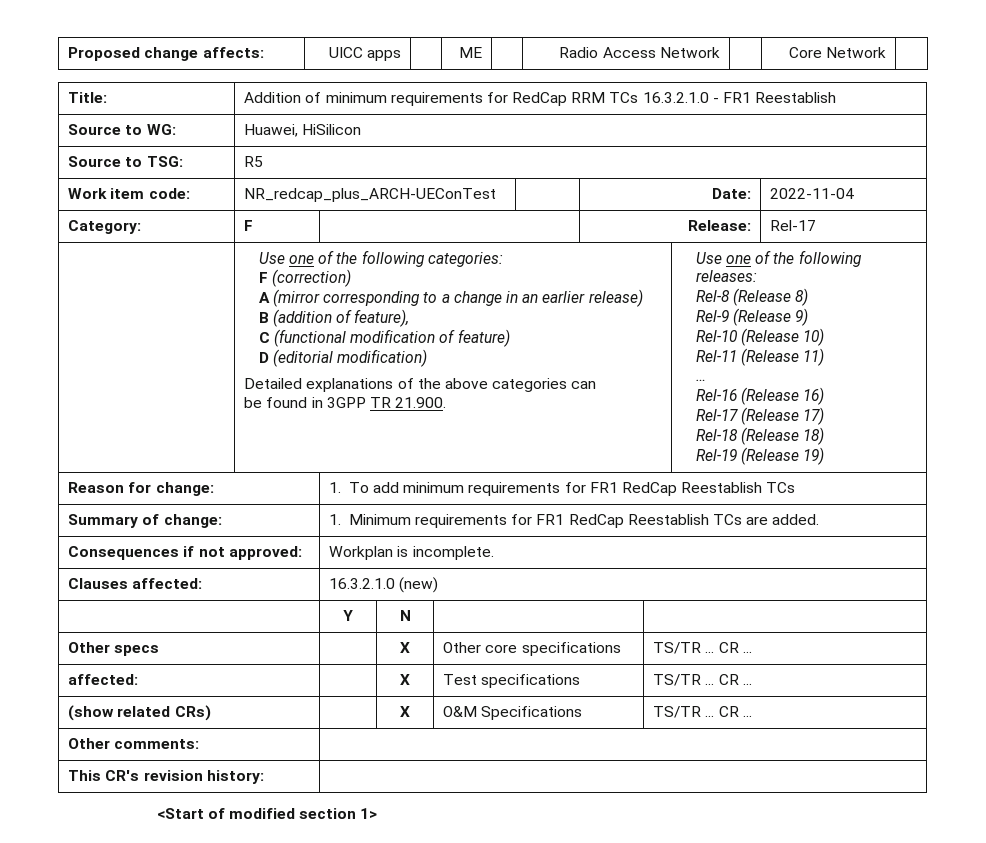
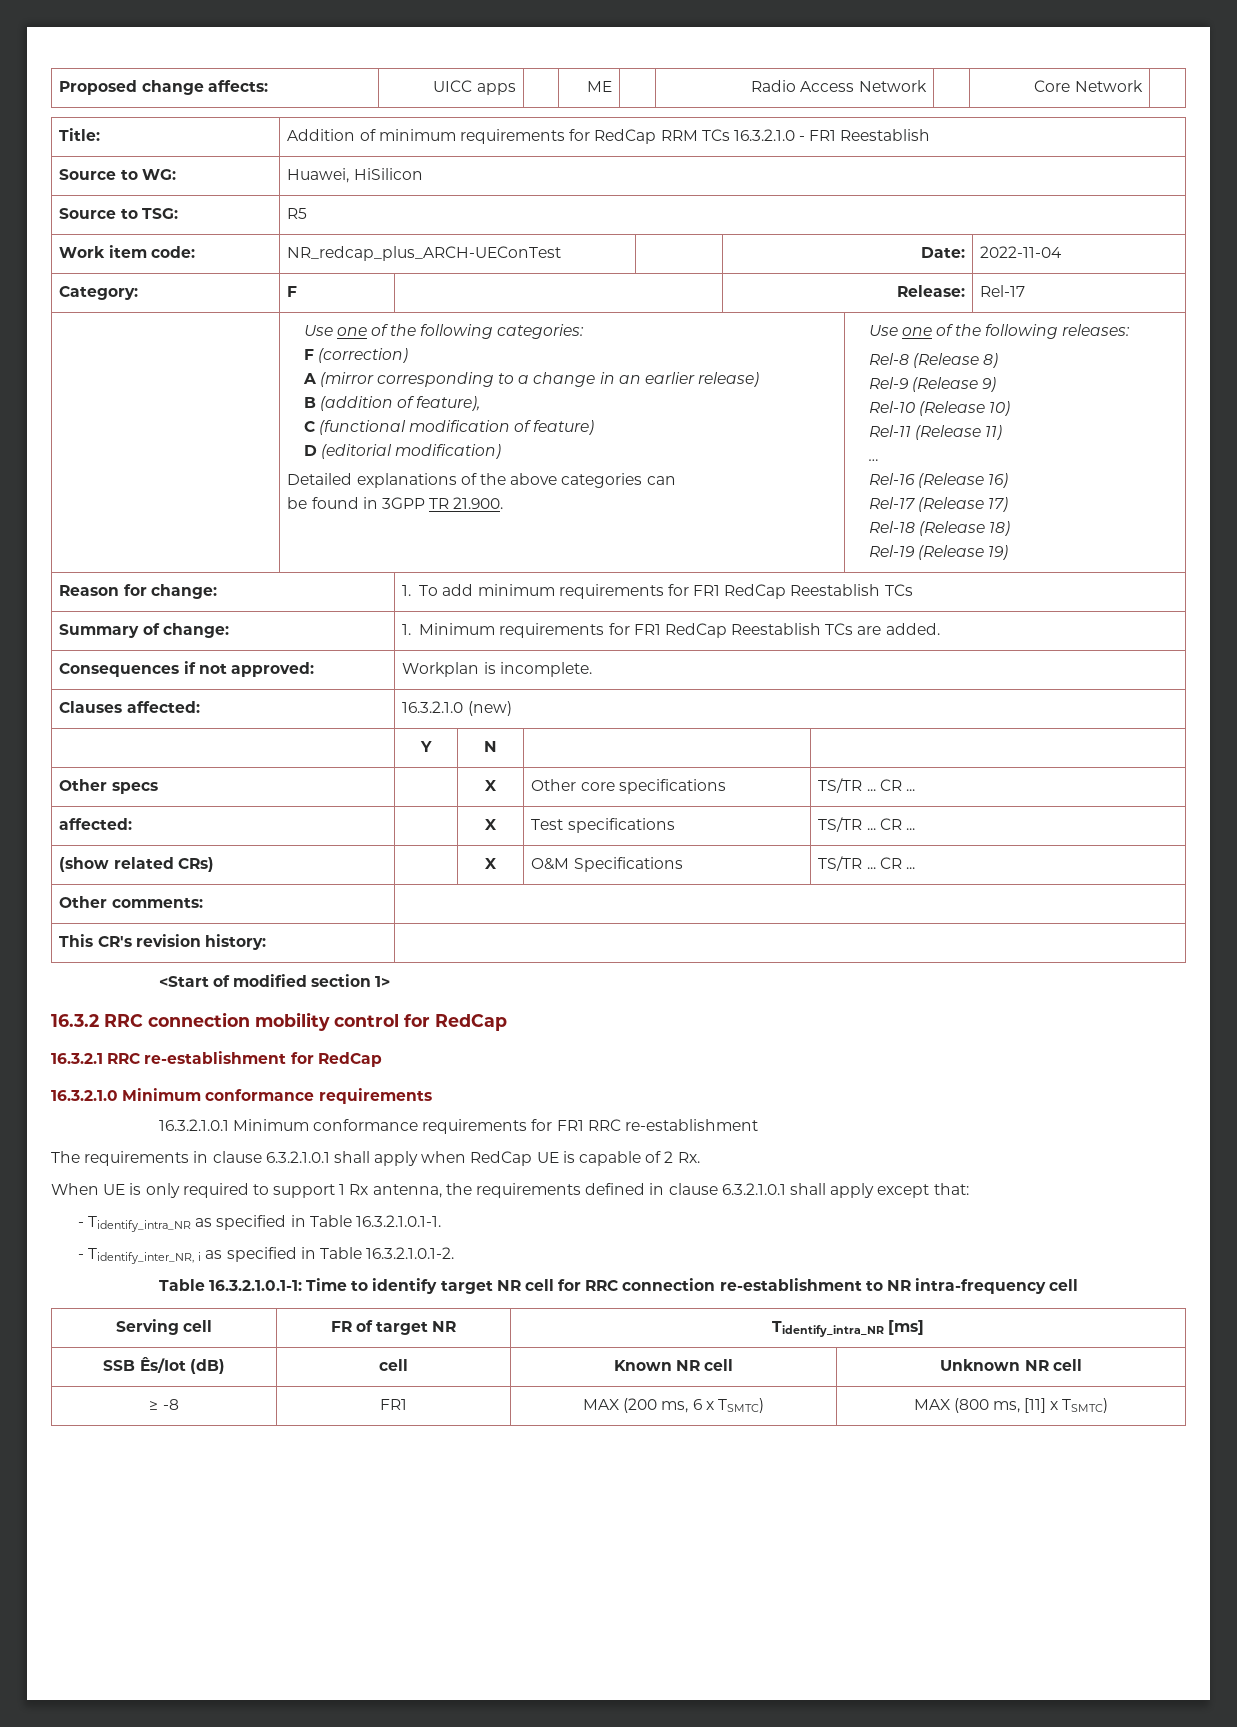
+ 16.3.2 RRC connection mobility control for RedCap
+ 16.3.2.1 RRC re-establishment for RedCap
+ 16.3.2.1.0 Minimum conformance requirements
+ 16.3.2.1.0.1 Minimum conformance requirements for FR1 RRC re-establishment
+ The requirements in clause 6.3.2.1.0.1 shall apply when RedCap UE is capable of 2 Rx.
+ When UE is only required to support 1 Rx antenna, the requirements defined in clause 6.3.2.1.0.1 shall apply except that:
+ - Tidentify_intra_NR as specified in Table 16.3.2.1.0.1-1.
+ - Tidentify_inter_NR, i as specified in Table 16.3.2.1.0.1-2.
+ Table 16.3.2.1.0.1-1: Time to identify target NR cell for RRC connection re-establishment to NR intra-frequency cell
+ Serving cell | FR of target NR | Tidentify_intra_NR [ms]
+ SSB Ês/Iot (dB) | cell | Known NR cell | Unknown NR cell
+ ≥ -8 | FR1 | MAX (200 ms, 6 x TSMTC) | MAX (800 ms, [11] x TSMTC)

